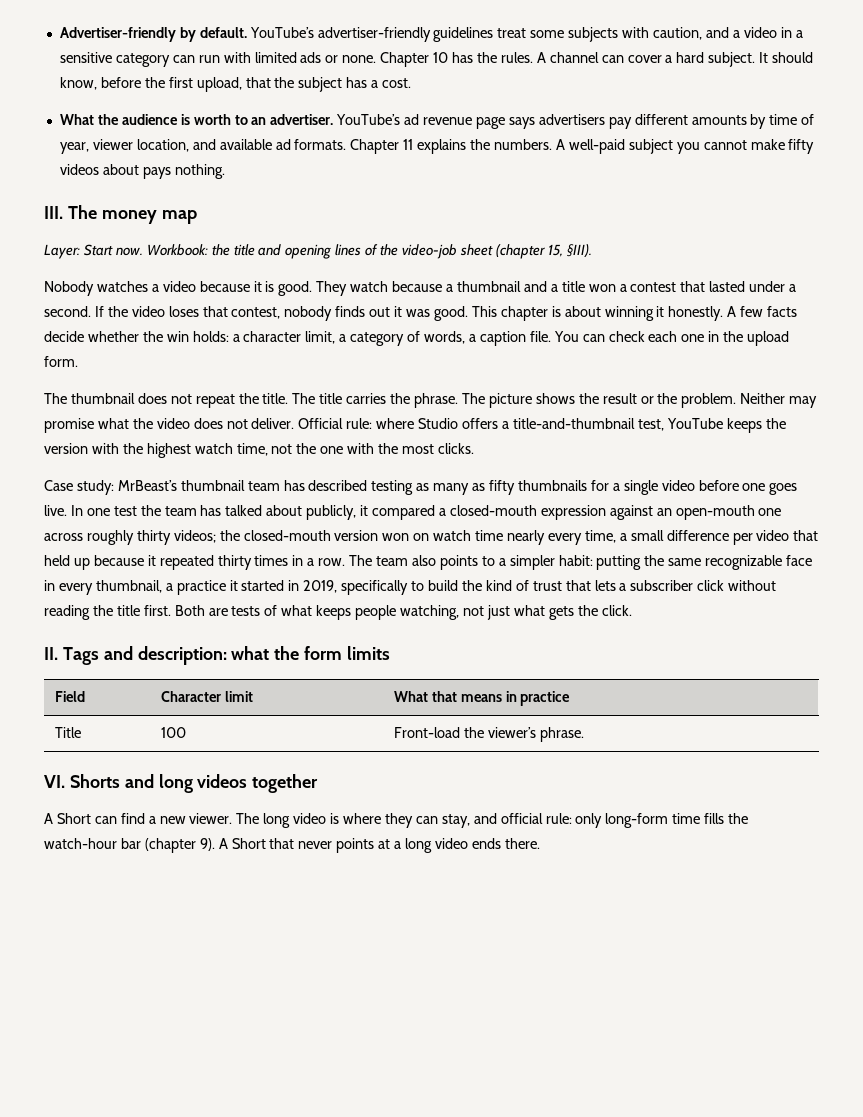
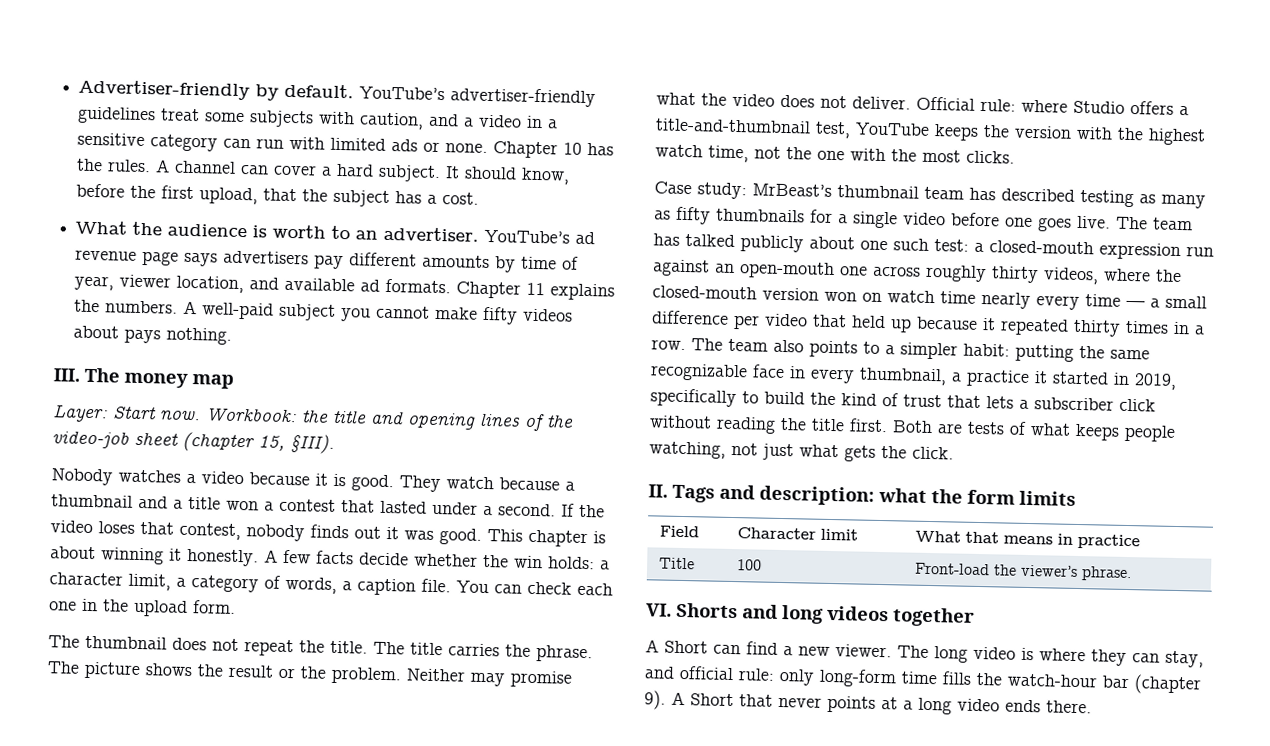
- In one test the team has talked about publicly, it compared a closed-mouth expression against an open-mouth one across roughly thirty videos; the closed-mouth version won on watch time nearly every time, a small difference per video that held up because it repeated thirty times in a row.
+ The team has talked publicly about one such test: a closed-mouth expression run against an open-mouth one across roughly thirty videos, where the closed-mouth version won on watch time nearly every time — a small difference per video that held up because it repeated thirty times in a row.

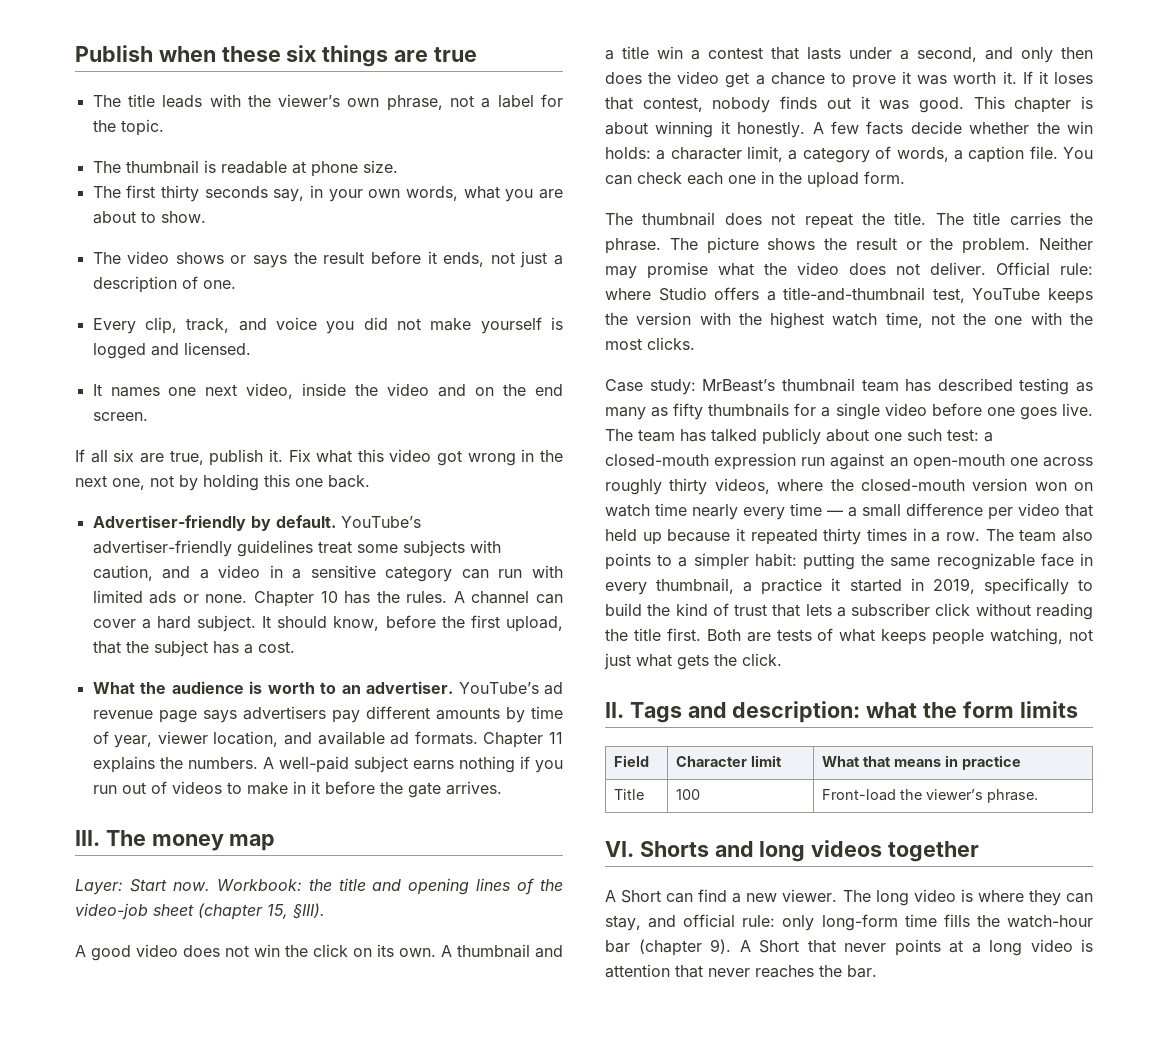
+ Publish when these six things are true
+ The title leads with the viewer’s own phrase, not a label for the topic.
+ The thumbnail is readable at phone size.
+ The first thirty seconds say, in your own words, what you are about to show.
+ The video shows or says the result before it ends, not just a description of one.
+ Every clip, track, and voice you did not make yourself is logged and licensed.
+ It names one next video, inside the video and on the end screen.
+ If all six are true, publish it. Fix what this video got wrong in the next one, not by holding this one back.
- A well-paid subject you cannot make fifty videos about pays nothing.
+ A well-paid subject earns nothing if you run out of videos to make in it before the gate arrives.
- Nobody watches a video because it is good. They watch because a thumbnail and a title won a contest that lasted under a second. If the video loses that contest, nobody finds out it was good.
+ A good video does not win the click on its own. A thumbnail and a title win a contest that lasts under a second, and only then does the video get a chance to prove it was worth it. If it loses that contest, nobody finds out it was good.
- A Short that never points at a long video ends there.
+ A Short that never points at a long video is attention that never reaches the bar.

